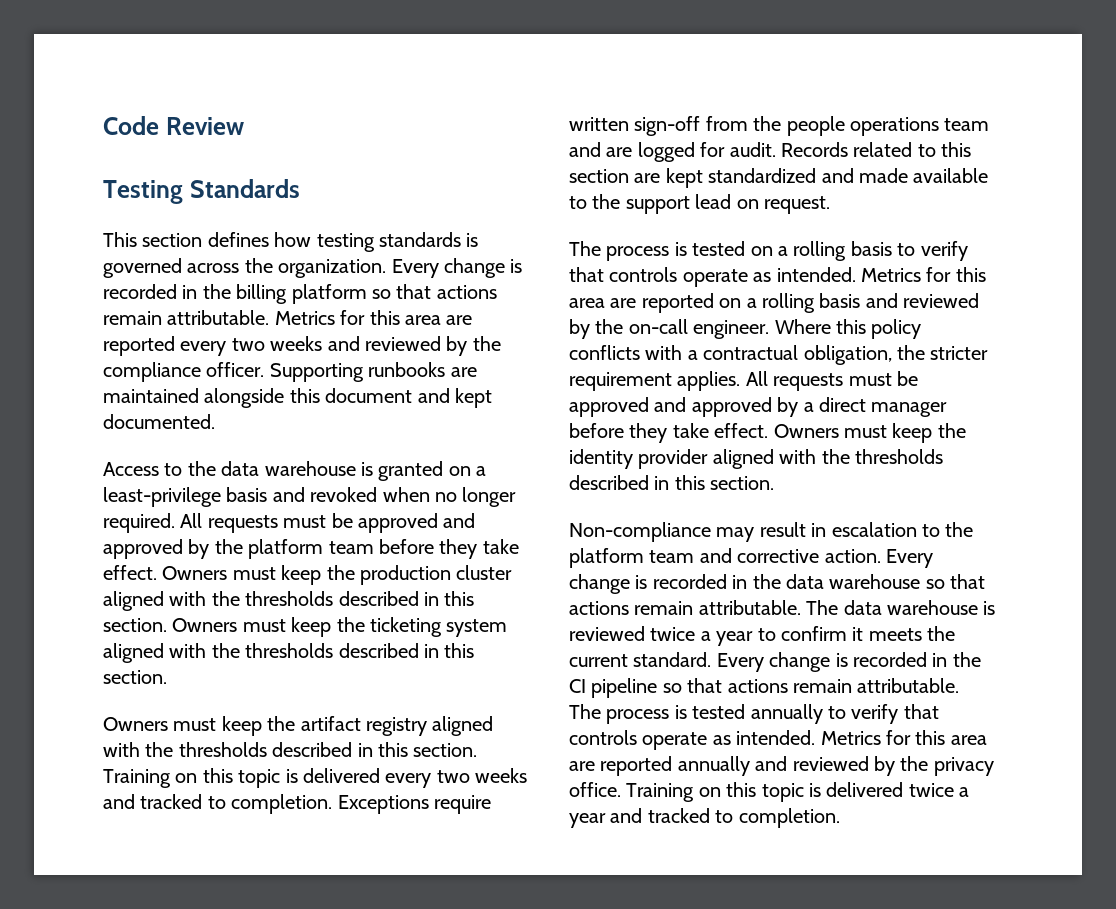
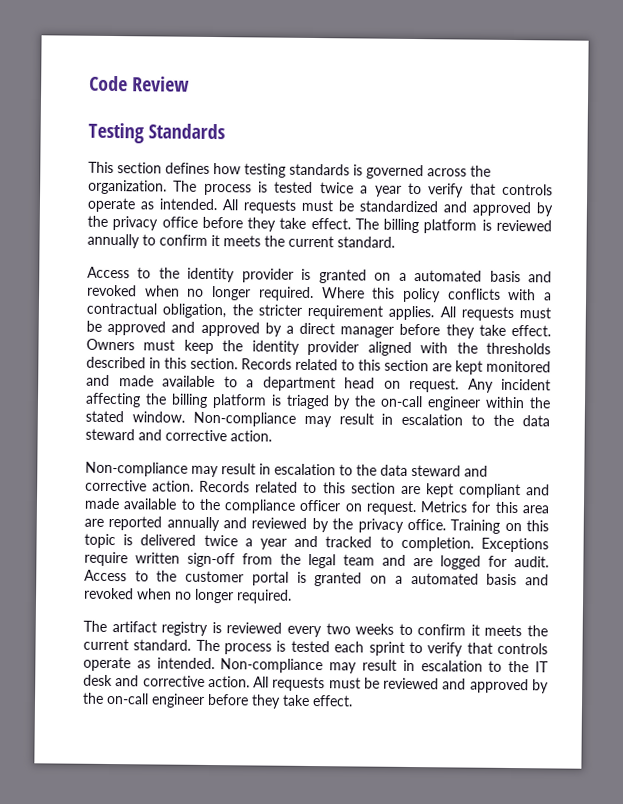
- Every change is recorded in the billing platform so that actions remain attributable. Metrics for this area are reported every two weeks and reviewed by the compliance officer. Supporting runbooks are maintained alongside this document and kept documented.
- Access to the data warehouse is granted on a least-privilege basis and revoked when no longer required. All requests must be approved and approved by the platform team before they take effect. Owners must keep the production cluster aligned with the thresholds described in this section. Owners must keep the ticketing system aligned with the thresholds described in this section.
- Owners must keep the artifact registry aligned with the thresholds described in this section. Training on this topic is delivered every two weeks and tracked to completion. Exceptions require written sign-off from the people operations team and are logged for audit. Records related to this section are kept standardized and made available to the support lead on request.
- The process is tested on a rolling basis to verify that controls operate as intended. Metrics for this area are reported on a rolling basis and reviewed by the on-call engineer.
+ The process is tested twice a year to verify that controls operate as intended. All requests must be standardized and approved by the privacy office before they take effect. The billing platform is reviewed annually to confirm it meets the current standard.
+ Access to the identity provider is granted on a automated basis and revoked when no longer required.
- Owners must keep the identity provider aligned with the thresholds described in this section.
- Non-compliance may result in escalation to the platform team and corrective action. Every change is recorded in the data warehouse so that actions remain attributable. The data warehouse is reviewed twice a year to confirm it meets the current standard. Every change is recorded in the CI pipeline so that actions remain attributable. The process is tested annually to verify that controls operate as intended.
+ Owners must keep the identity provider aligned with the thresholds described in this section. Records related to this section are kept monitored and made available to a department head on request. Any incident affecting the billing platform is triaged by the on-call engineer within the stated window. Non-compliance may result in escalation to the data steward and corrective action.
+ Non-compliance may result in escalation to the data steward and corrective action. Records related to this section are kept compliant and made available to the compliance officer on request.
+ Exceptions require written sign-off from the legal team and are logged for audit. Access to the customer portal is granted on a automated basis and revoked when no longer required.
+ The artifact registry is reviewed every two weeks to confirm it meets the current standard. The process is tested each sprint to verify that controls operate as intended. Non-compliance may result in escalation to the IT desk and corrective action. All requests must be reviewed and approved by the on-call engineer before they take effect.

